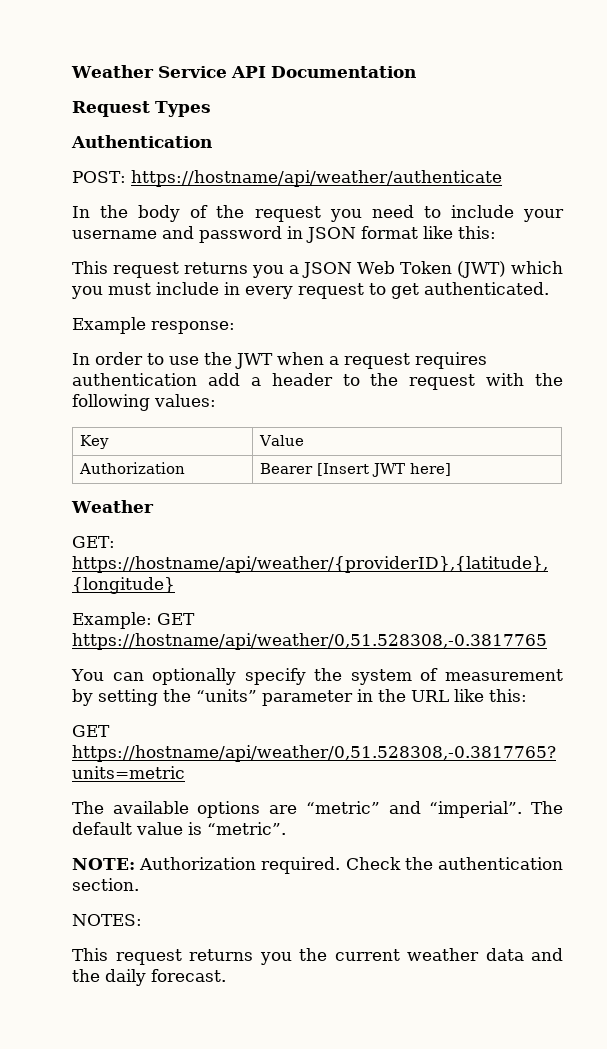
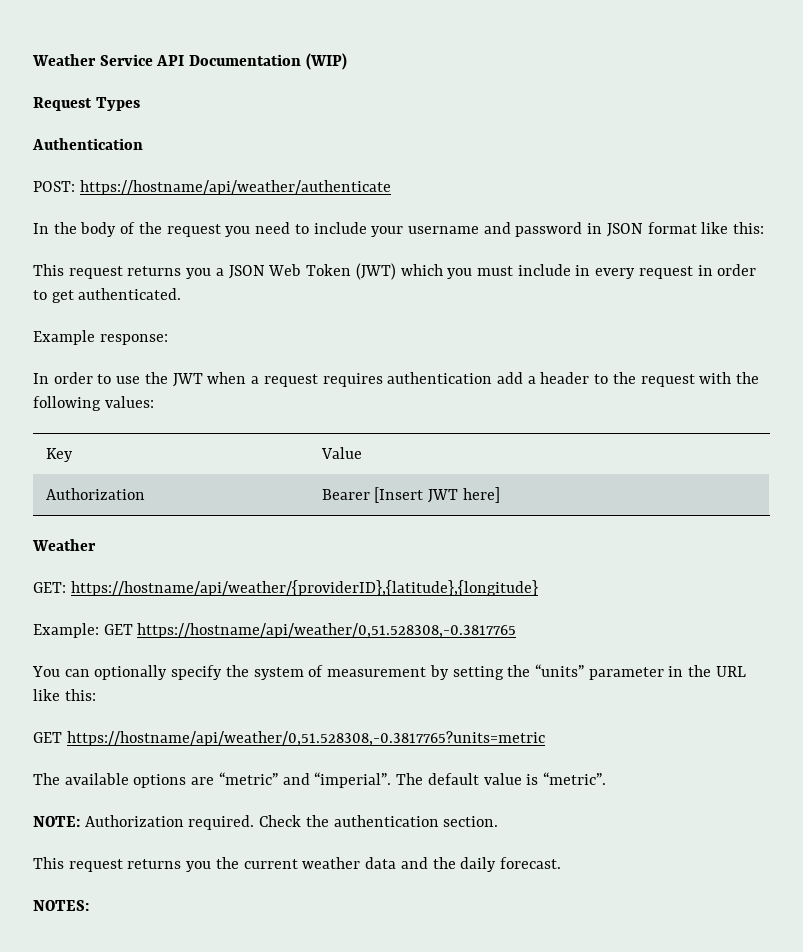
- Weather Service API Documentation
+ Weather Service API Documentation (WIP)
- This request returns you a JSON Web Token (JWT) which you must include in every request to get authenticated.
+ This request returns you a JSON Web Token (JWT) which you must include in every request in order to get authenticated.
- NOTES:
+ NOTES:

